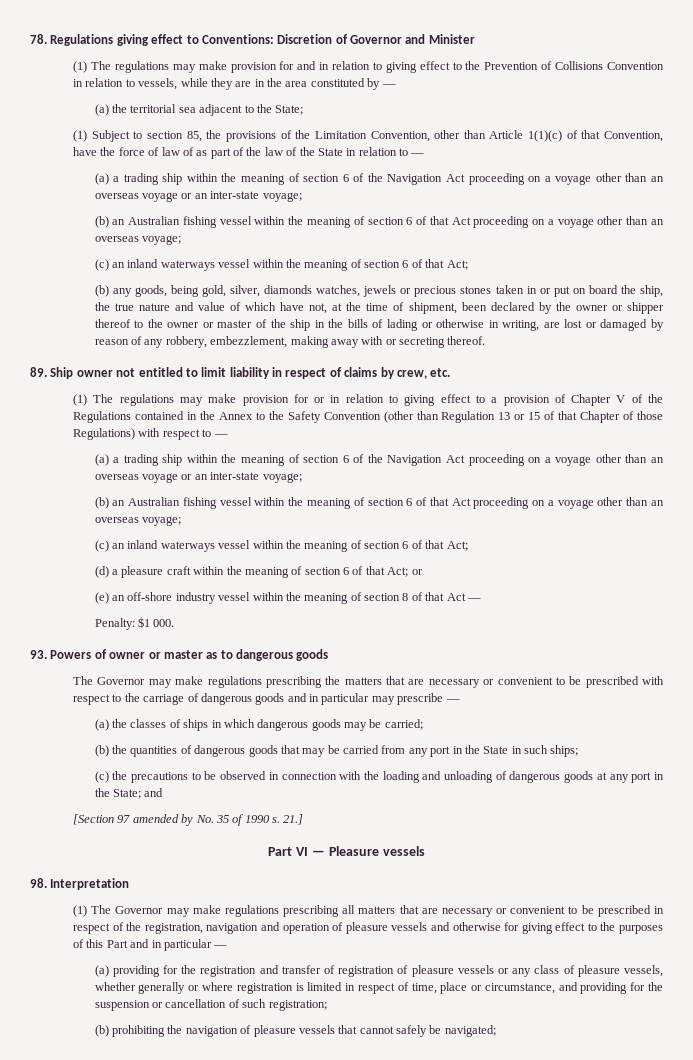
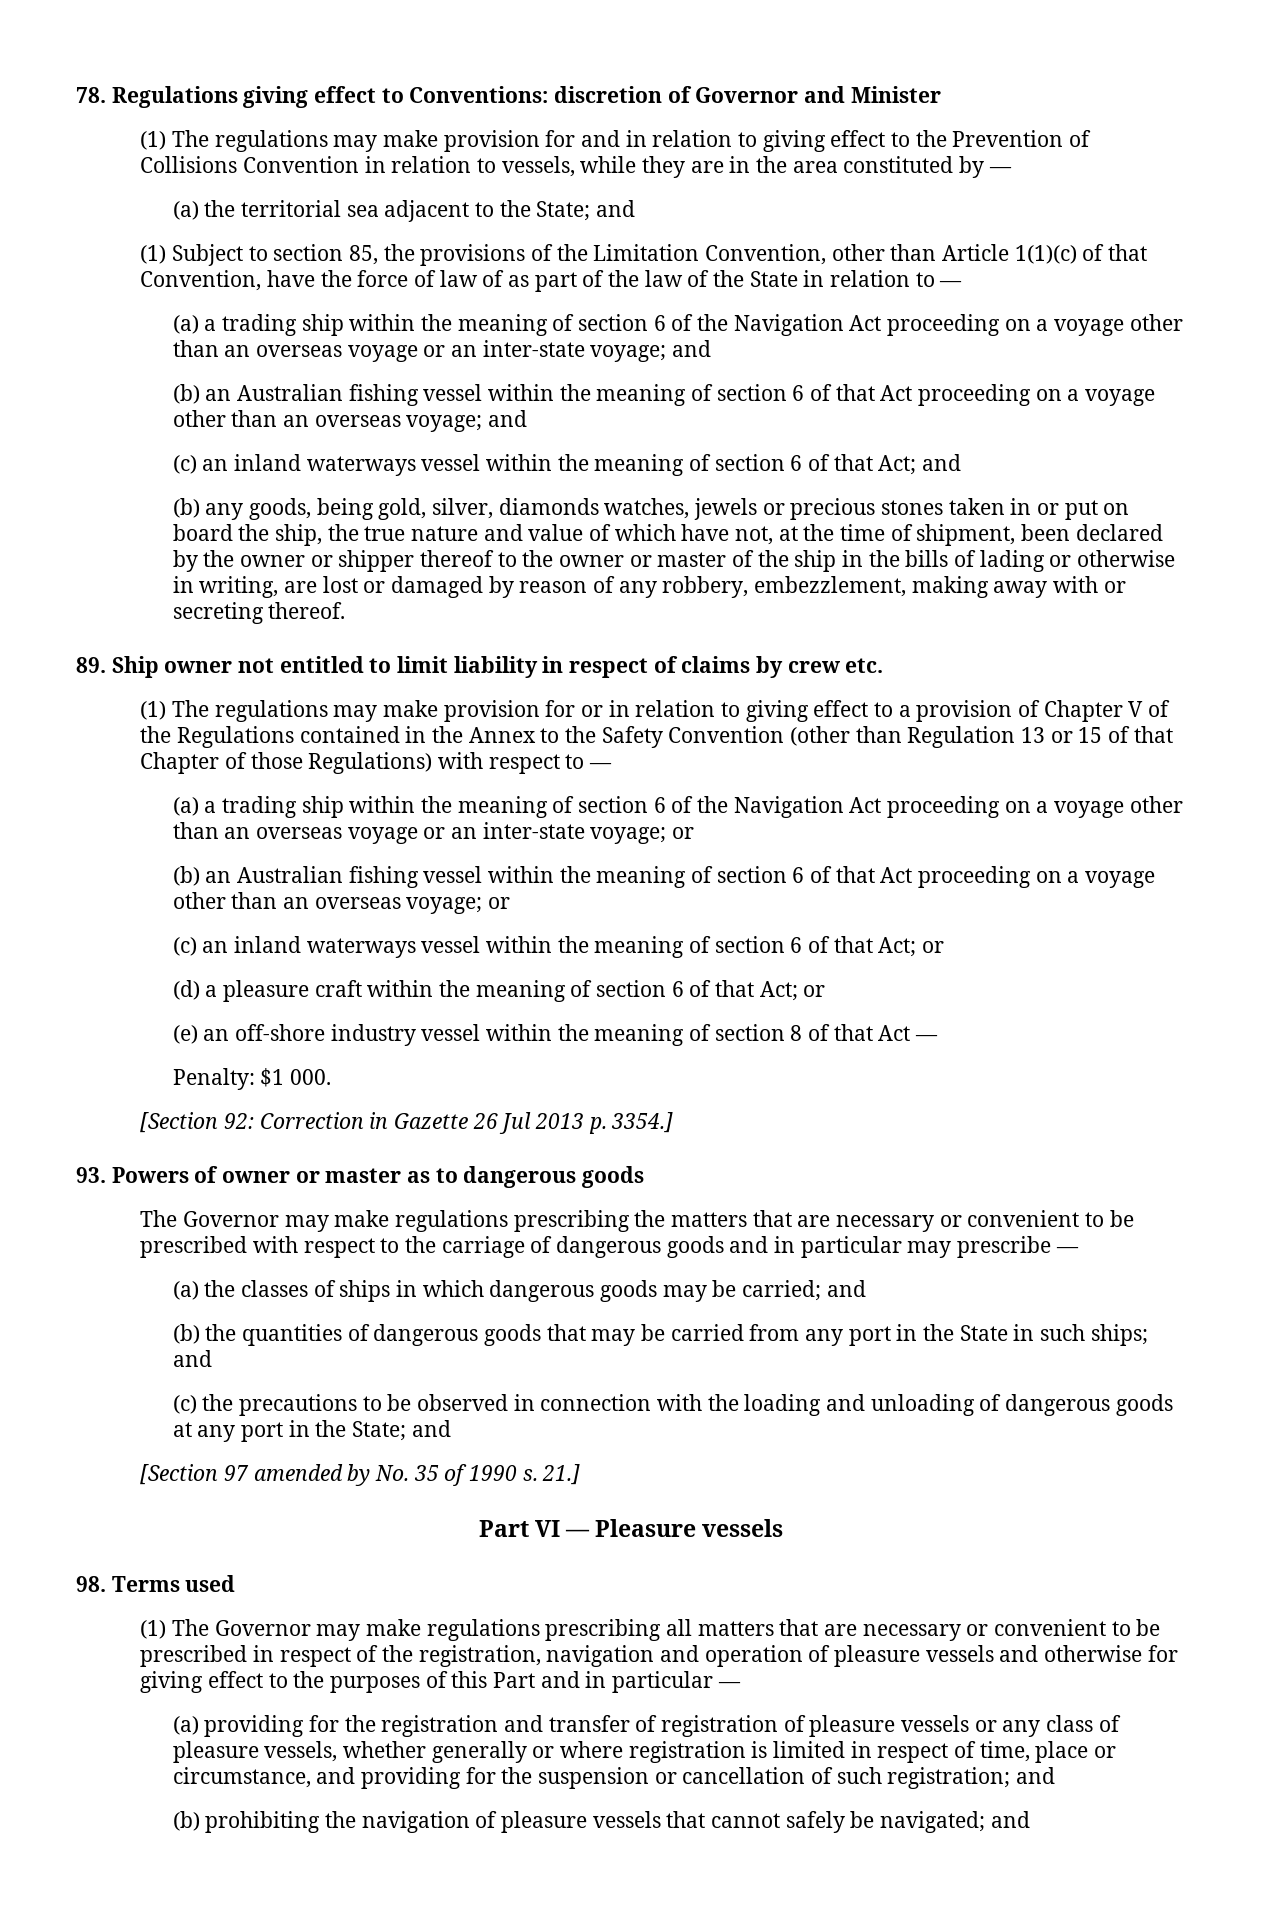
- 78. Regulations giving effect to Conventions: Discretion of Governor and Minister
+ 78. Regulations giving effect to Conventions: discretion of Governor and Minister
- (a) the territorial sea adjacent to the State;
+ (a) the territorial sea adjacent to the State; and
  (1) Subject to section 85, the provisions of the Limitation Convention, other than Article 1(1)(c) of that Convention, have the force of law of as part of the law of the State in relation to —
- (a) a trading ship within the meaning of section 6 of the Navigation Act proceeding on a voyage other than an overseas voyage or an inter-state voyage;
- (b) an Australian fishing vessel within the meaning of section 6 of that Act proceeding on a voyage other than an overseas voyage;
- (c) an inland waterways vessel within the meaning of section 6 of that Act;
+ (a) a trading ship within the meaning of section 6 of the Navigation Act proceeding on a voyage other than an overseas voyage or an inter-state voyage; and
+ (b) an Australian fishing vessel within the meaning of section 6 of that Act proceeding on a voyage other than an overseas voyage; and
+ (c) an inland waterways vessel within the meaning of section 6 of that Act; and
- 89. Ship owner not entitled to limit liability in respect of claims by crew, etc.
+ 89. Ship owner not entitled to limit liability in respect of claims by crew etc.
  (1) The regulations may make provision for or in relation to giving effect to a provision of Chapter V of the Regulations contained in the Annex to the Safety Convention (other than Regulation 13 or 15 of that Chapter of those Regulations) with respect to —
- (a) a trading ship within the meaning of section 6 of the Navigation Act proceeding on a voyage other than an overseas voyage or an inter-state voyage;
- (b) an Australian fishing vessel within the meaning of section 6 of that Act proceeding on a voyage other than an overseas voyage;
- (c) an inland waterways vessel within the meaning of section 6 of that Act;
+ (a) a trading ship within the meaning of section 6 of the Navigation Act proceeding on a voyage other than an overseas voyage or an inter-state voyage; or
+ (b) an Australian fishing vessel within the meaning of section 6 of that Act proceeding on a voyage other than an overseas voyage; or
+ (c) an inland waterways vessel within the meaning of section 6 of that Act; or
+ [Section 92: Correction in Gazette 26 Jul 2013 p. 3354.]
- (a) the classes of ships in which dangerous goods may be carried;
+ (a) the classes of ships in which dangerous goods may be carried; and
- (b) the quantities of dangerous goods that may be carried from any port in the State in such ships;
+ (b) the quantities of dangerous goods that may be carried from any port in the State in such ships; and
- 98. Interpretation
+ 98. Terms used
- (a) providing for the registration and transfer of registration of pleasure vessels or any class of pleasure vessels, whether generally or where registration is limited in respect of time, place or circumstance, and providing for the suspension or cancellation of such registration;
+ (a) providing for the registration and transfer of registration of pleasure vessels or any class of pleasure vessels, whether generally or where registration is limited in respect of time, place or circumstance, and providing for the suspension or cancellation of such registration; and
- (b) prohibiting the navigation of pleasure vessels that cannot safely be navigated;
+ (b) prohibiting the navigation of pleasure vessels that cannot safely be navigated; and

